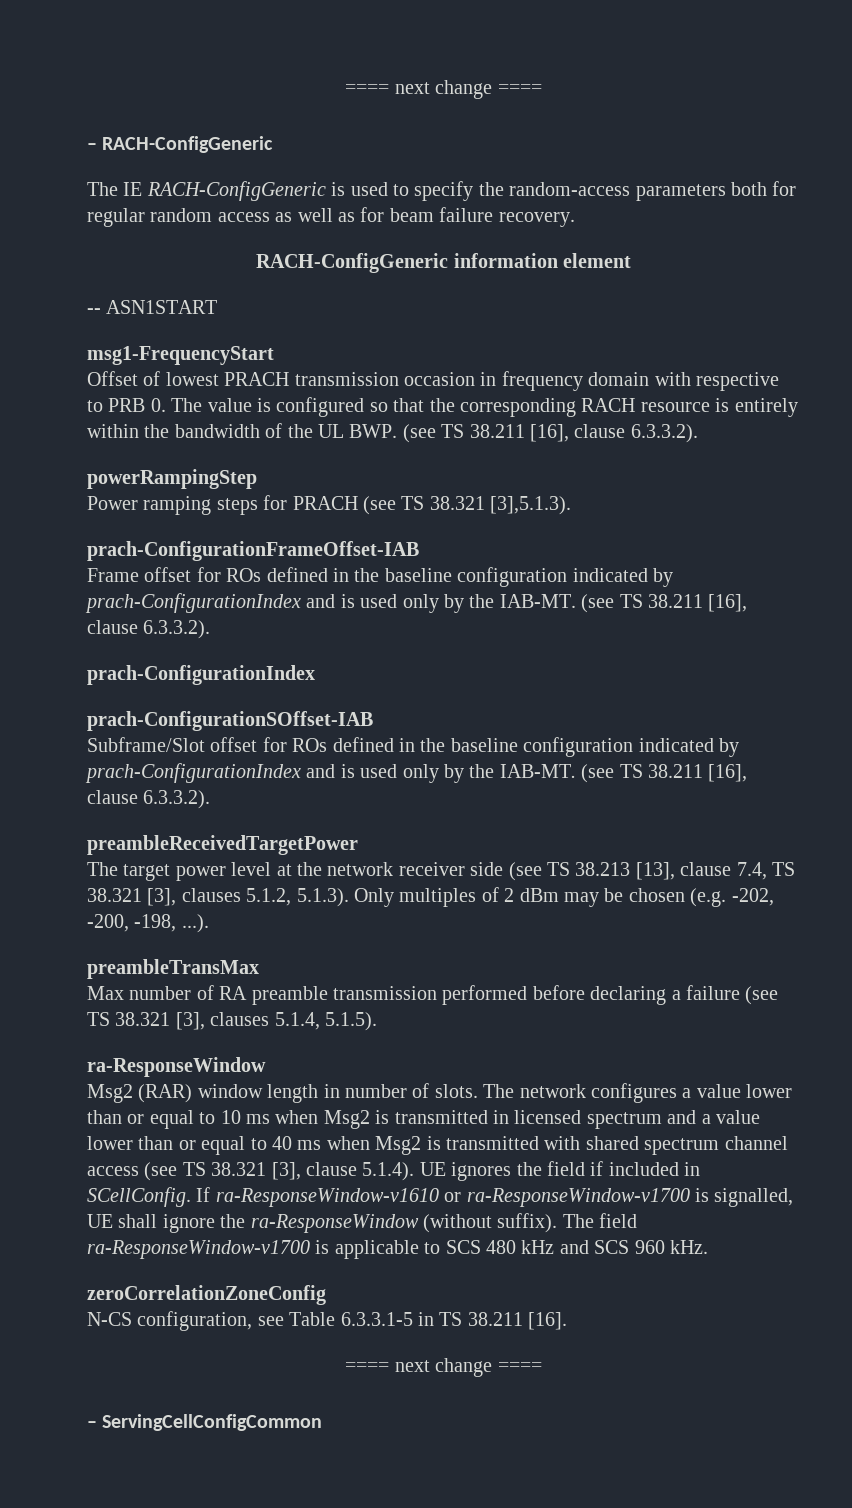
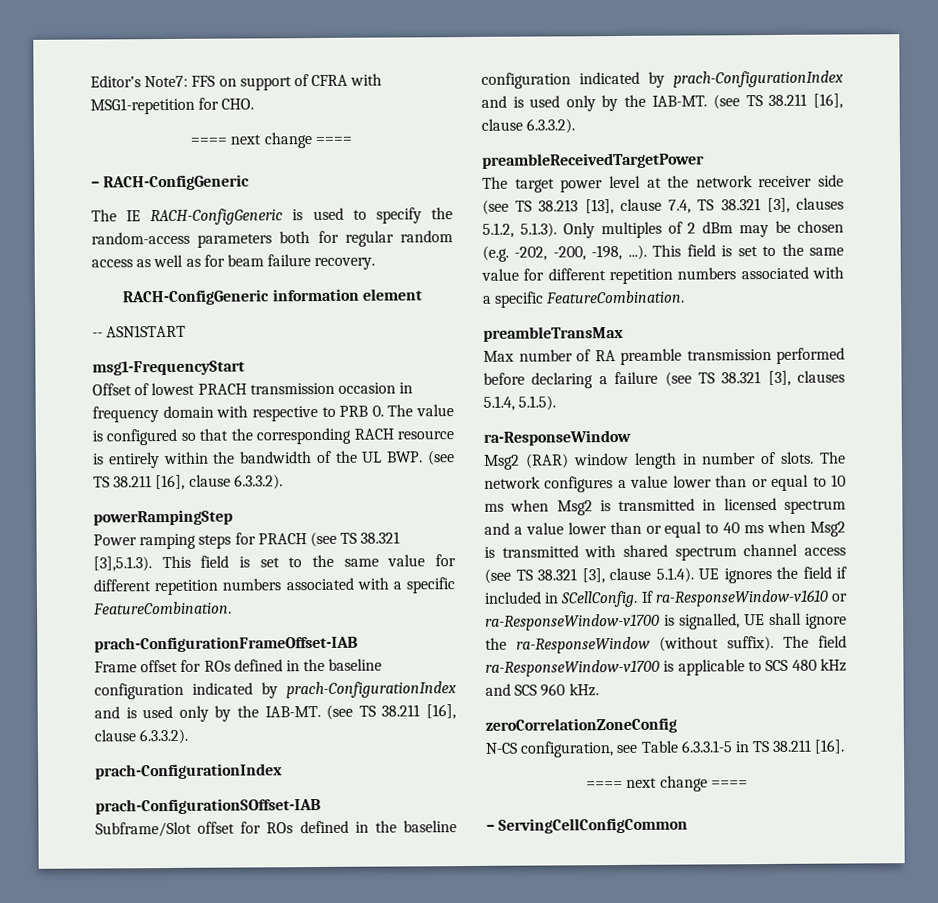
+ Editor’s Note7: FFS on support of CFRA with MSG1-repetition for CHO.
- Power ramping steps for PRACH (see TS 38.321 [3],5.1.3).
+ Power ramping steps for PRACH (see TS 38.321 [3],5.1.3). This field is set to the same value for different repetition numbers associated with a specific FeatureCombination.
- The target power level at the network receiver side (see TS 38.213 [13], clause 7.4, TS 38.321 [3], clauses 5.1.2, 5.1.3). Only multiples of 2 dBm may be chosen (e.g. -202, -200, -198, ...).
+ The target power level at the network receiver side (see TS 38.213 [13], clause 7.4, TS 38.321 [3], clauses 5.1.2, 5.1.3). Only multiples of 2 dBm may be chosen (e.g. -202, -200, -198, ...). This field is set to the same value for different repetition numbers associated with a specific FeatureCombination.

